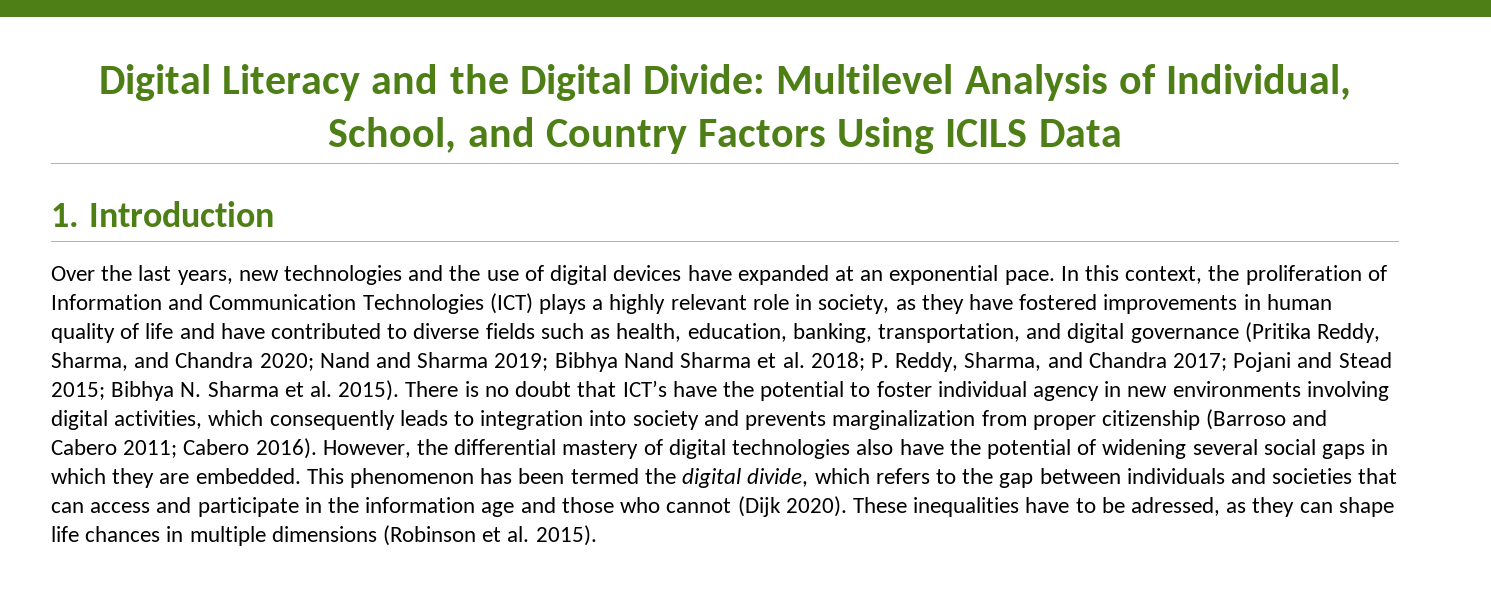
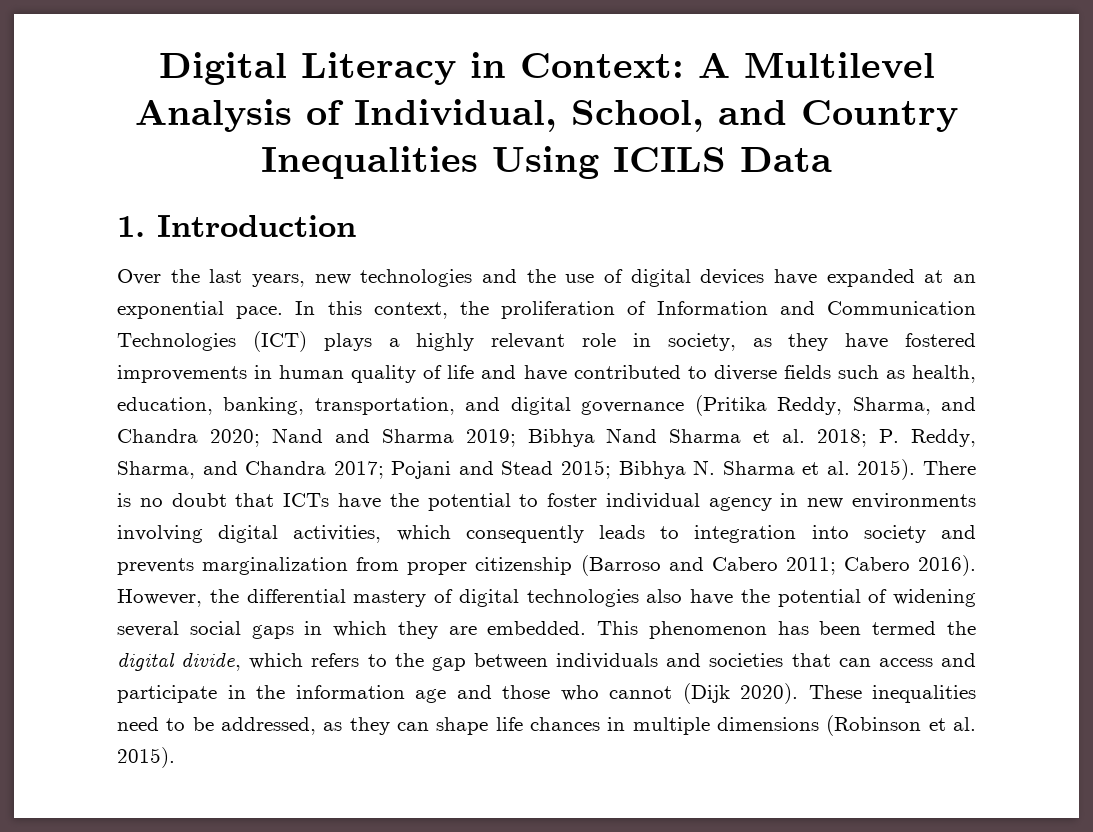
- Digital Literacy and the Digital Divide: Multilevel Analysis of Individual, School, and Country Factors Using ICILS Data
+ Digital Literacy in Context: A Multilevel Analysis of Individual, School, and Country Inequalities Using ICILS Data
- There is no doubt that ICT’s have the potential to foster individual agency in new environments involving digital activities, which consequently leads to integration into society and prevents marginalization from proper citizenship (Barroso and Cabero 2011; Cabero 2016).
+ There is no doubt that ICTs have the potential to foster individual agency in new environments involving digital activities, which consequently leads to integration into society and prevents marginalization from proper citizenship (Barroso and Cabero 2011; Cabero 2016).
- These inequalities have to be adressed, as they can shape life chances in multiple dimensions (Robinson et al. 2015).
+ These inequalities need to be addressed, as they can shape life chances in multiple dimensions (Robinson et al. 2015).

